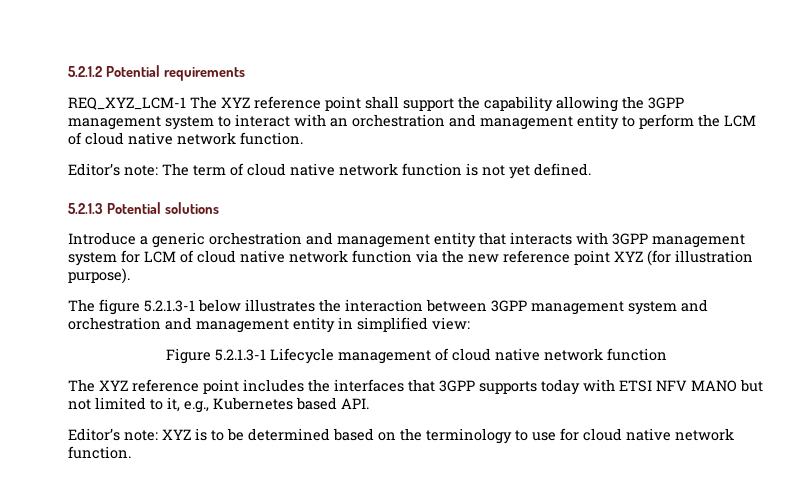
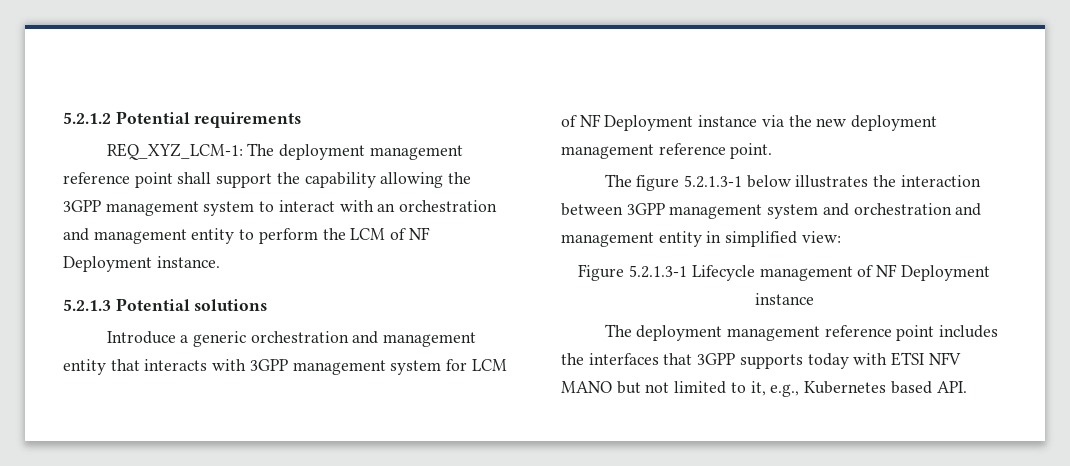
- REQ_XYZ_LCM-1 The XYZ reference point shall support the capability allowing the 3GPP management system to interact with an orchestration and management entity to perform the LCM of cloud native network function.
- Editor’s note: The term of cloud native network function is not yet defined.
+ REQ_XYZ_LCM-1: The deployment management reference point shall support the capability allowing the 3GPP management system to interact with an orchestration and management entity to perform the LCM of NF Deployment instance.
- Introduce a generic orchestration and management entity that interacts with 3GPP management system for LCM of cloud native network function via the new reference point XYZ (for illustration purpose).
+ Introduce a generic orchestration and management entity that interacts with 3GPP management system for LCM of NF Deployment instance via the new deployment management reference point.
- Figure 5.2.1.3-1 Lifecycle management of cloud native network function
- The XYZ reference point includes the interfaces that 3GPP supports today with ETSI NFV MANO but not limited to it, e.g., Kubernetes based API.
+ Figure 5.2.1.3-1 Lifecycle management of NF Deployment instance
+ The deployment management reference point includes the interfaces that 3GPP supports today with ETSI NFV MANO but not limited to it, e.g., Kubernetes based API.
- Editor’s note: XYZ is to be determined based on the terminology to use for cloud native network function.

